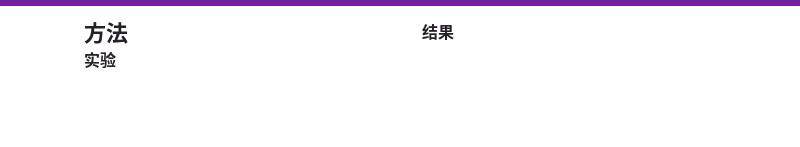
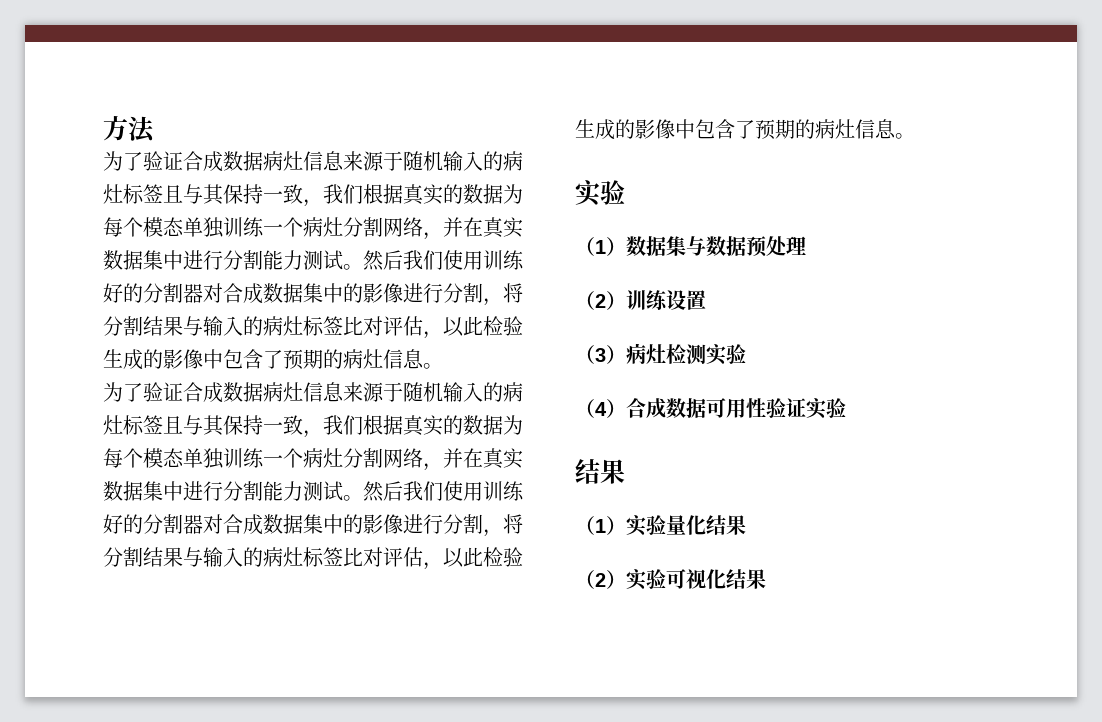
  方法
+ 为了验证合成数据病灶信息来源于随机输入的病灶标签且与其保持一致，我们根据真实的数据为每个模态单独训练一个病灶分割网络，并在真实数据集中进行分割能力测试。然后我们使用训练好的分割器对合成数据集中的影像进行分割，将分割结果与输入的病灶标签比对评估，以此检验生成的影像中包含了预期的病灶信息。
+ 为了验证合成数据病灶信息来源于随机输入的病灶标签且与其保持一致，我们根据真实的数据为每个模态单独训练一个病灶分割网络，并在真实数据集中进行分割能力测试。然后我们使用训练好的分割器对合成数据集中的影像进行分割，将分割结果与输入的病灶标签比对评估，以此检验生成的影像中包含了预期的病灶信息。
  实验
+ （1）数据集与数据预处理
+ （2）训练设置
+ （3）病灶检测实验
+ （4）合成数据可用性验证实验
  结果
+ （1）实验量化结果
+ （2）实验可视化结果

